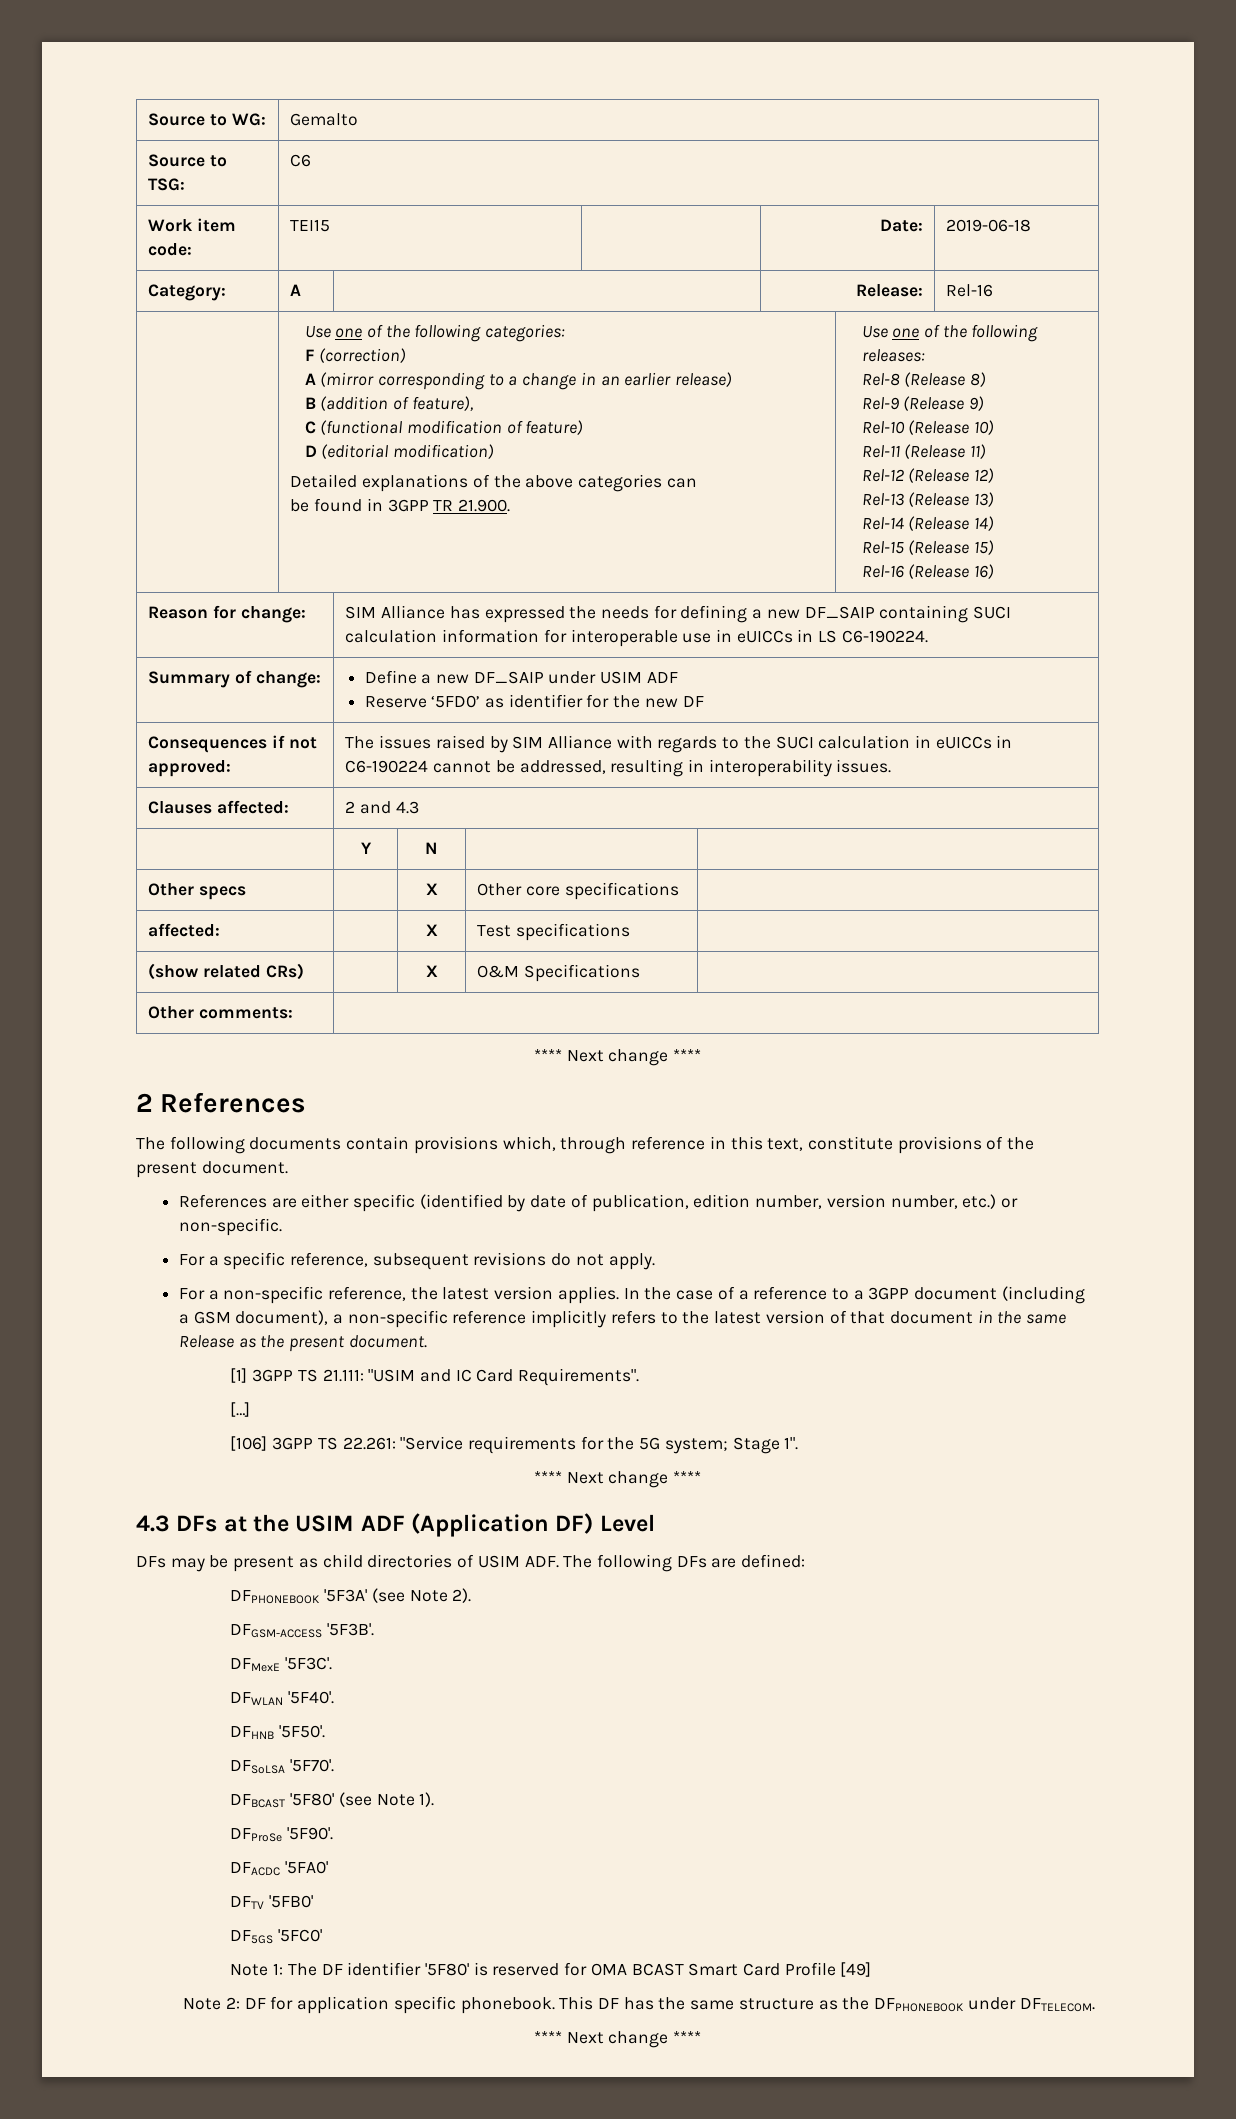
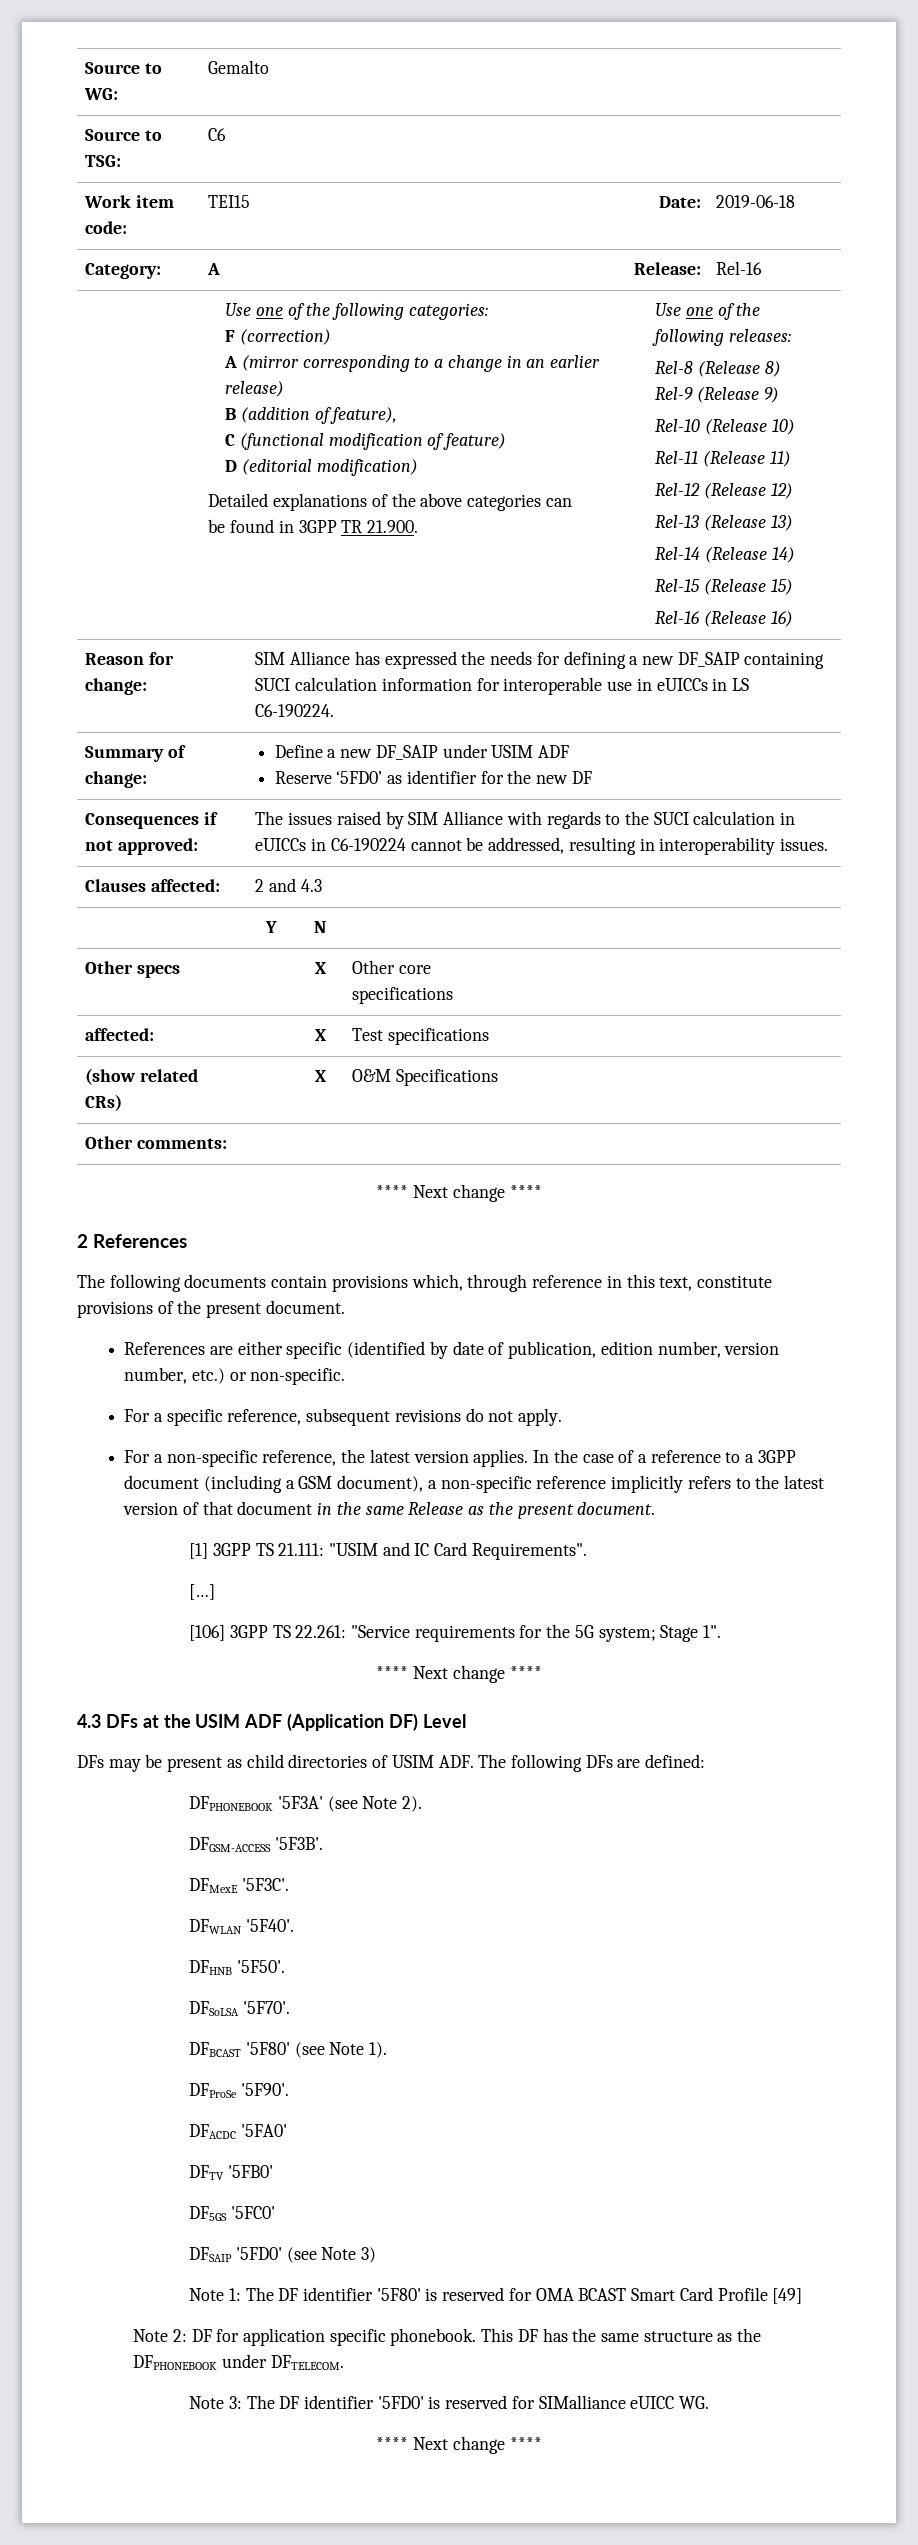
+ DFSAIP '5FD0' (see Note 3)
+ Note 3: The DF identifier '5FD0' is reserved for SIMalliance eUICC WG.

